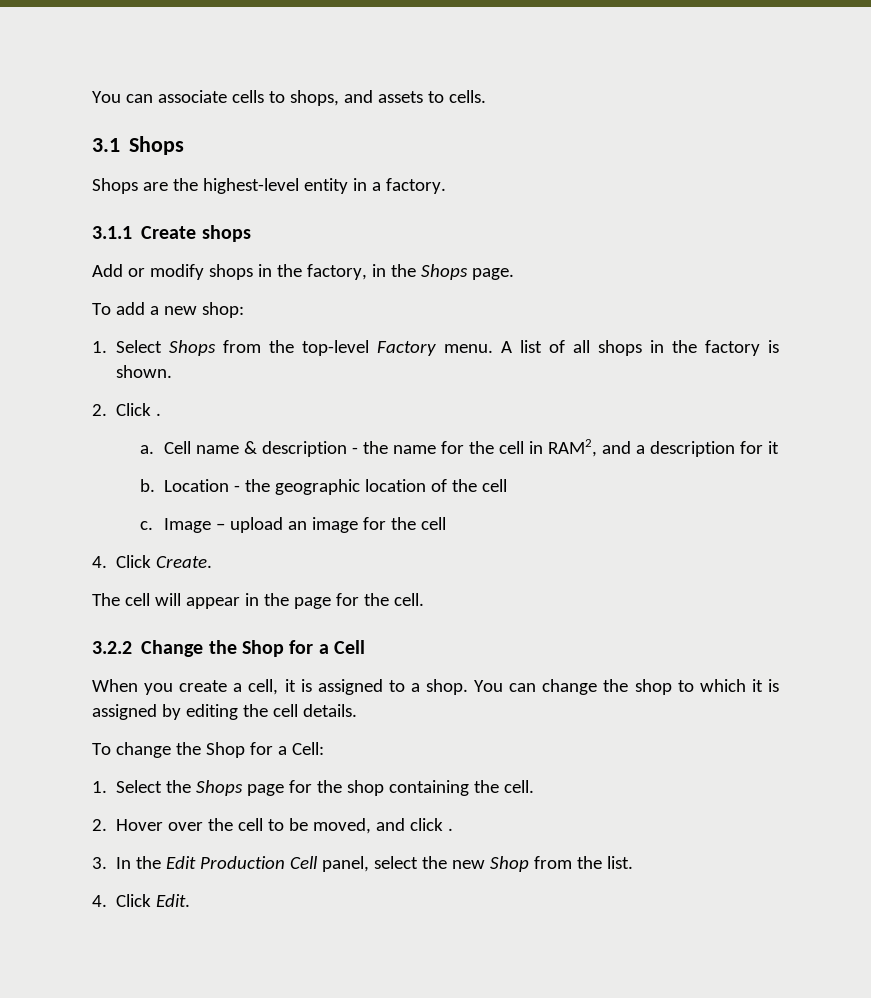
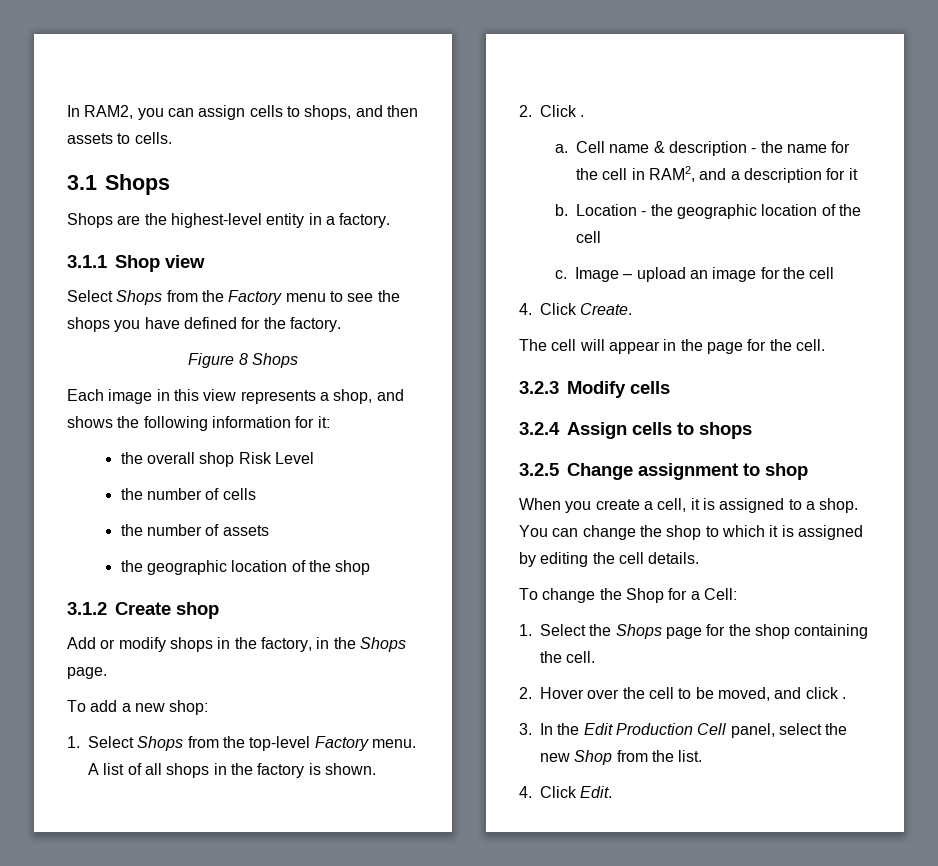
- You can associate cells to shops, and assets to cells.
+ In RAM2, you can assign cells to shops, and then assets to cells.
- 3.1.1 Create shops
+ 3.1.1 Shop view
+ Select Shops from the Factory menu to see the shops you have defined for the factory.
+ Figure 8 Shops
+ Each image in this view represents a shop, and shows the following information for it:
+ the overall shop Risk Level
+ the number of cells
+ the number of assets
+ the geographic location of the shop
+ 3.1.2 Create shop
- 3.2.2 Change the Shop for a Cell
+ 3.2.3 Modify cells
+ 3.2.4 Assign cells to shops
+ 3.2.5 Change assignment to shop

